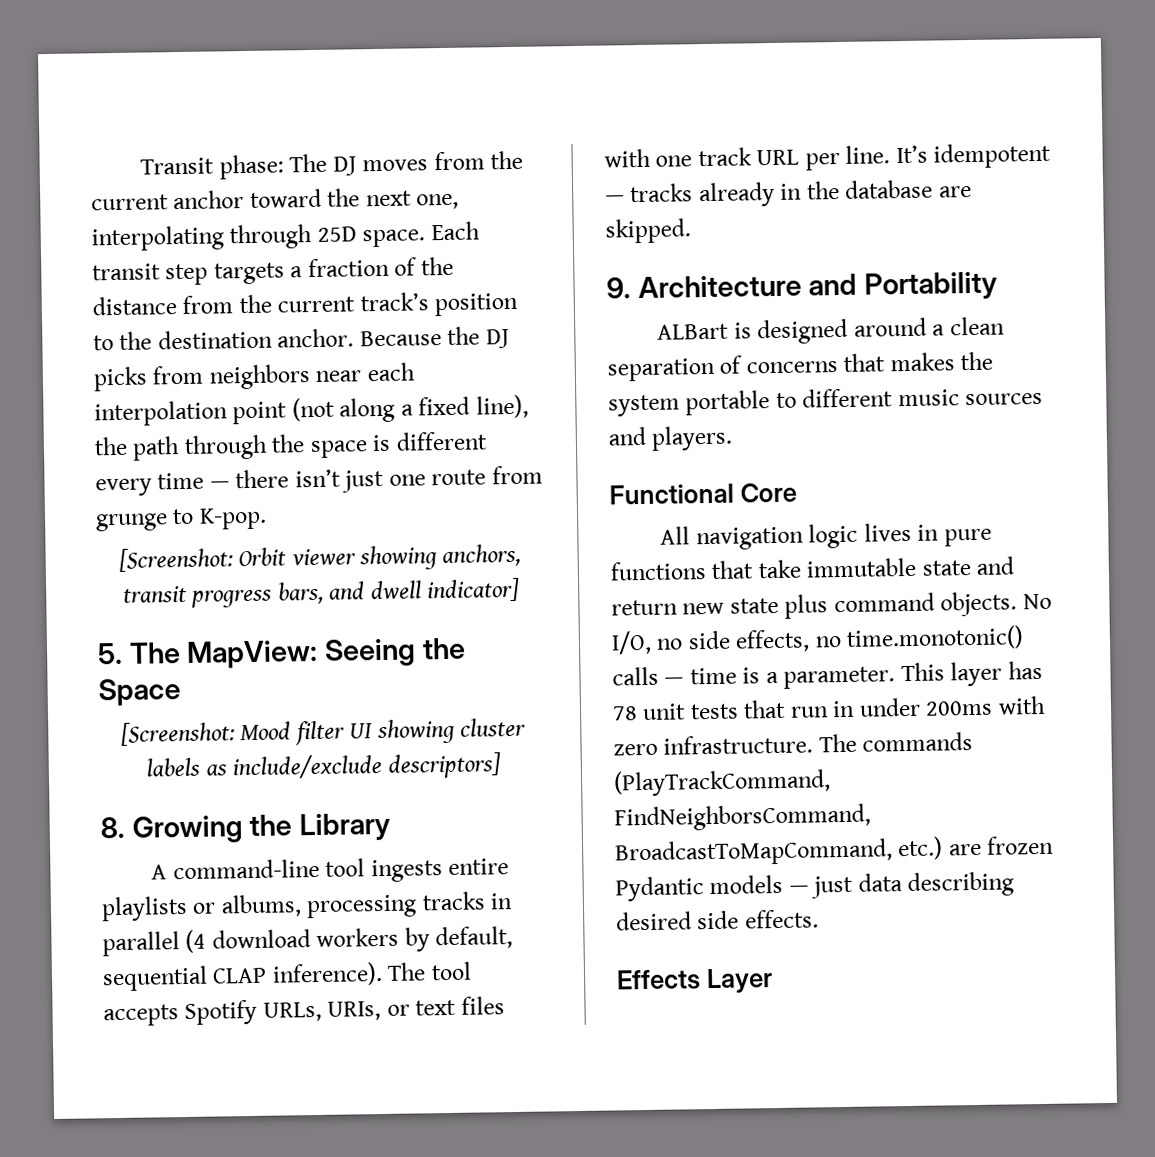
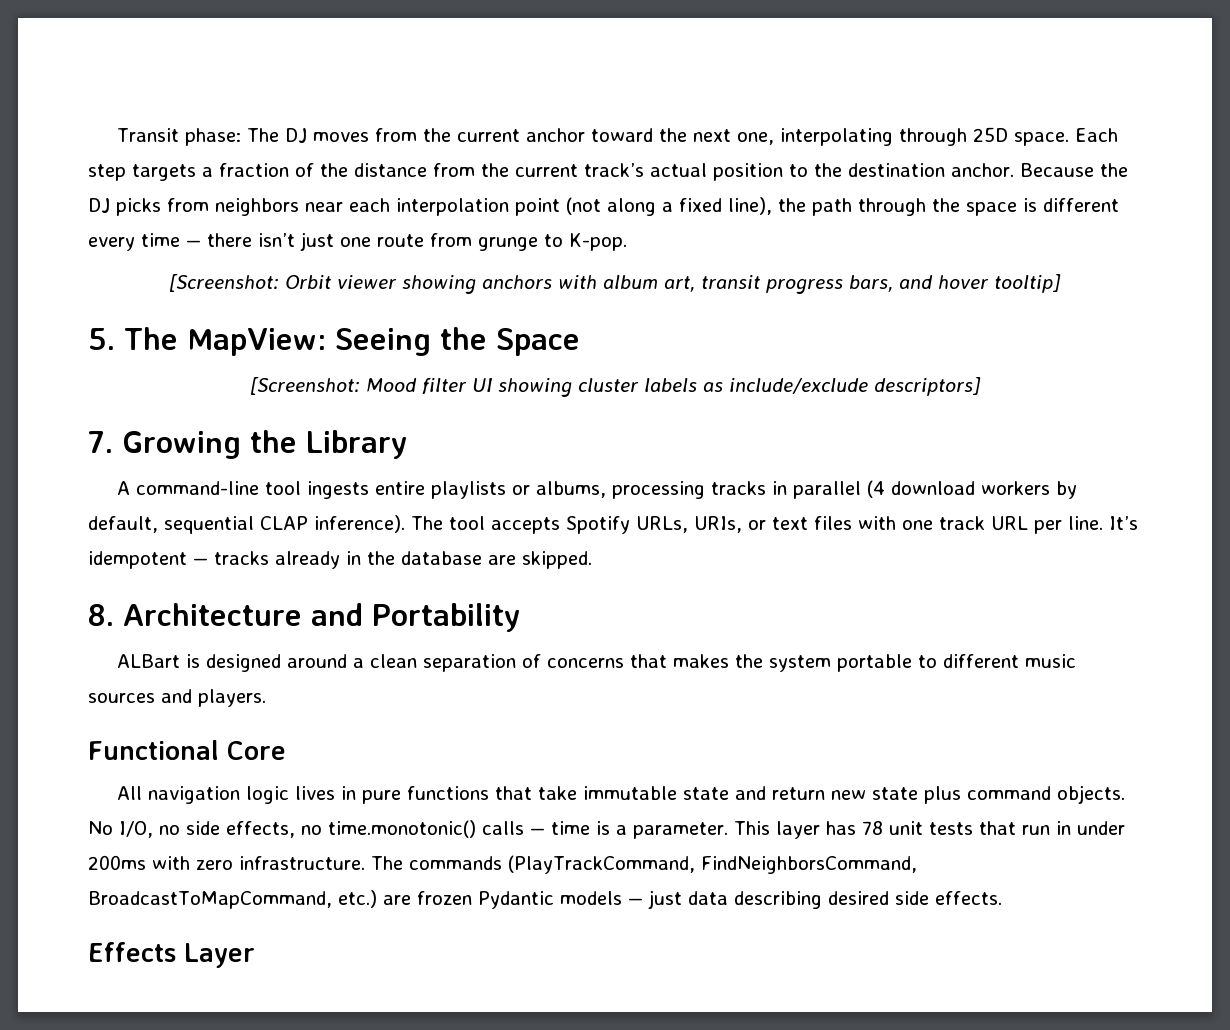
- Each transit step targets a fraction of the distance from the current track’s position to the destination anchor.
+ Each step targets a fraction of the distance from the current track’s actual position to the destination anchor.
- [Screenshot: Orbit viewer showing anchors, transit progress bars, and dwell indicator]
+ [Screenshot: Orbit viewer showing anchors with album art, transit progress bars, and hover tooltip]
- 8. Growing the Library
+ 7. Growing the Library
- 9. Architecture and Portability
+ 8. Architecture and Portability

